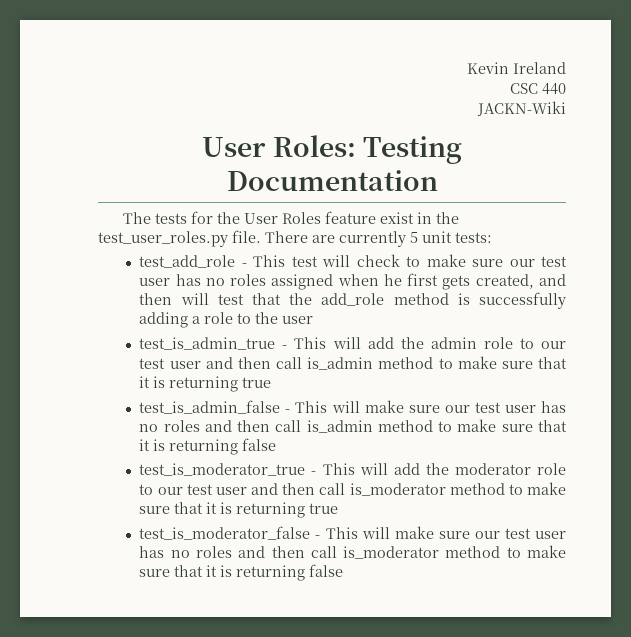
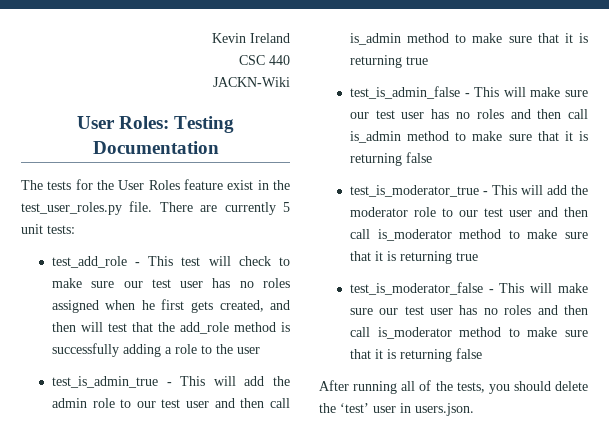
+ After running all of the tests, you should delete the ‘test’ user in users.json.

